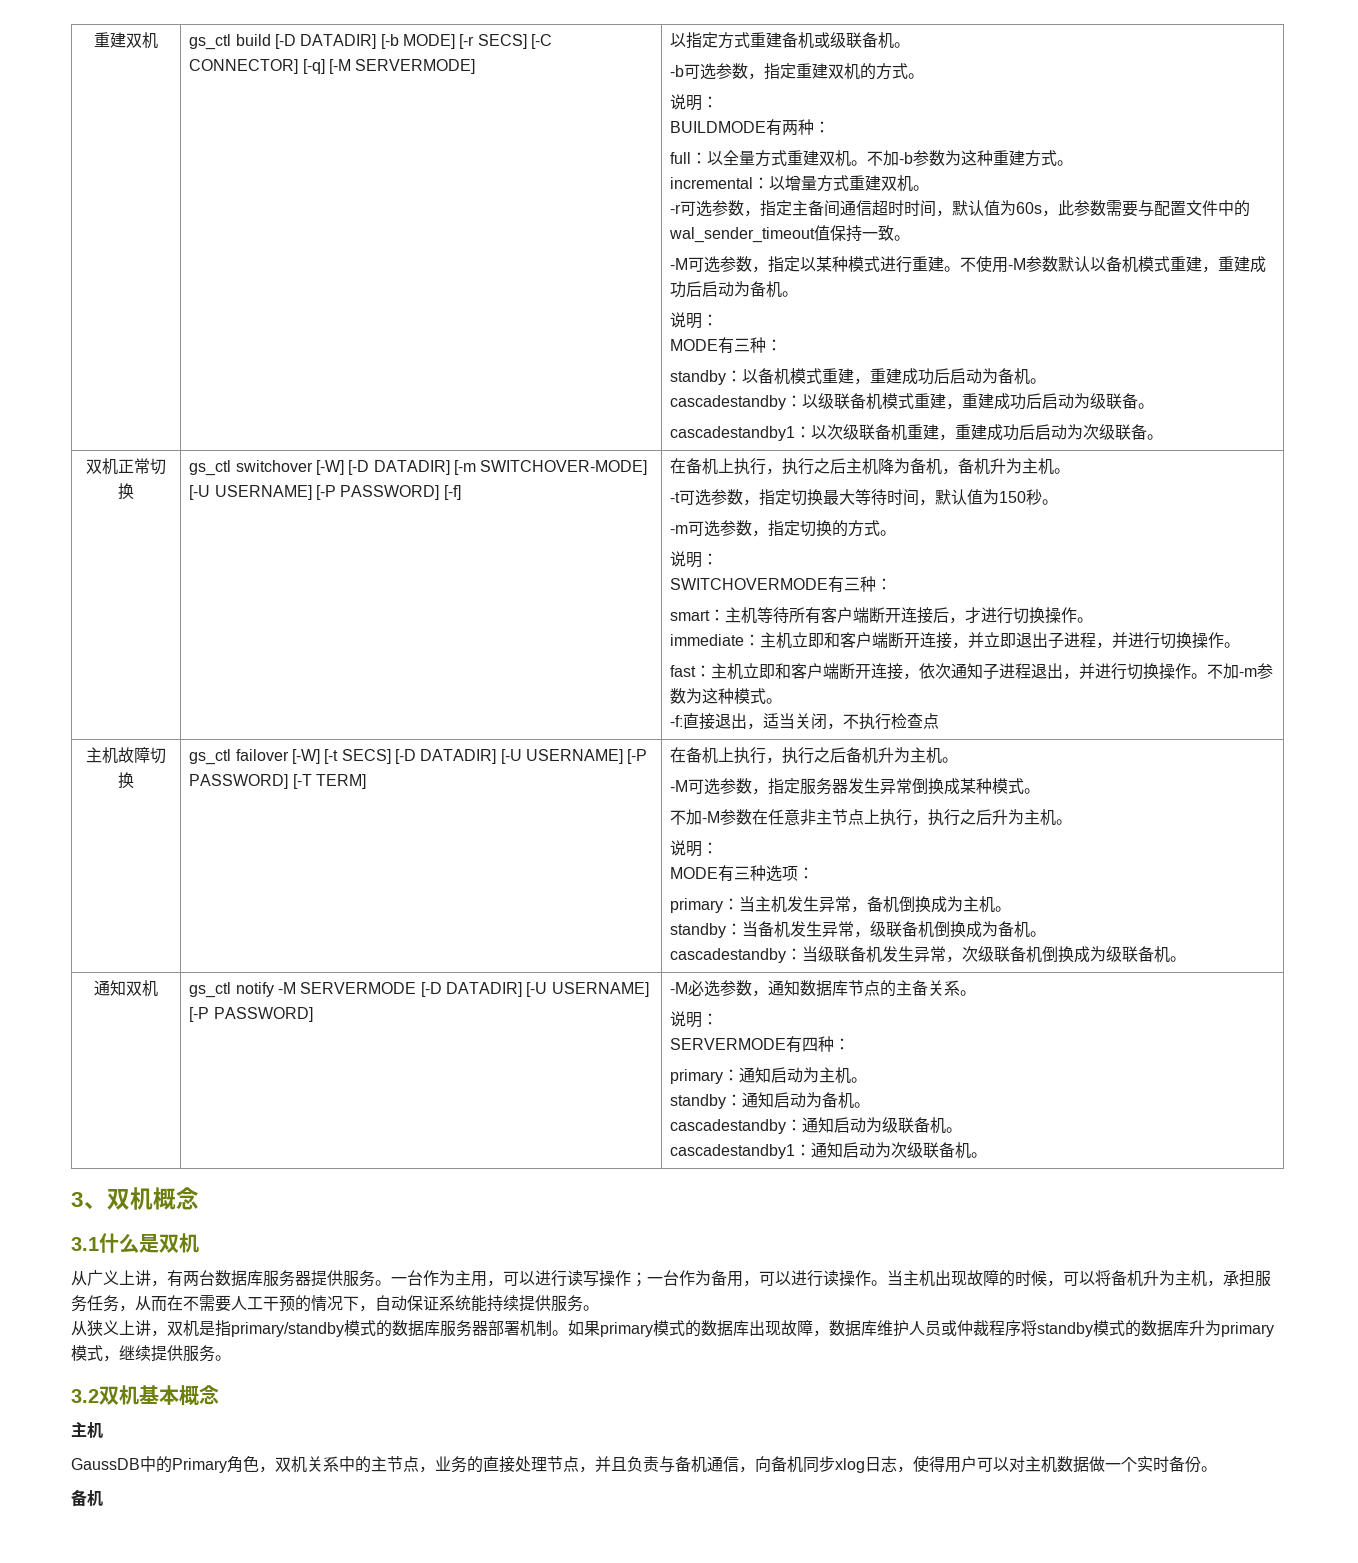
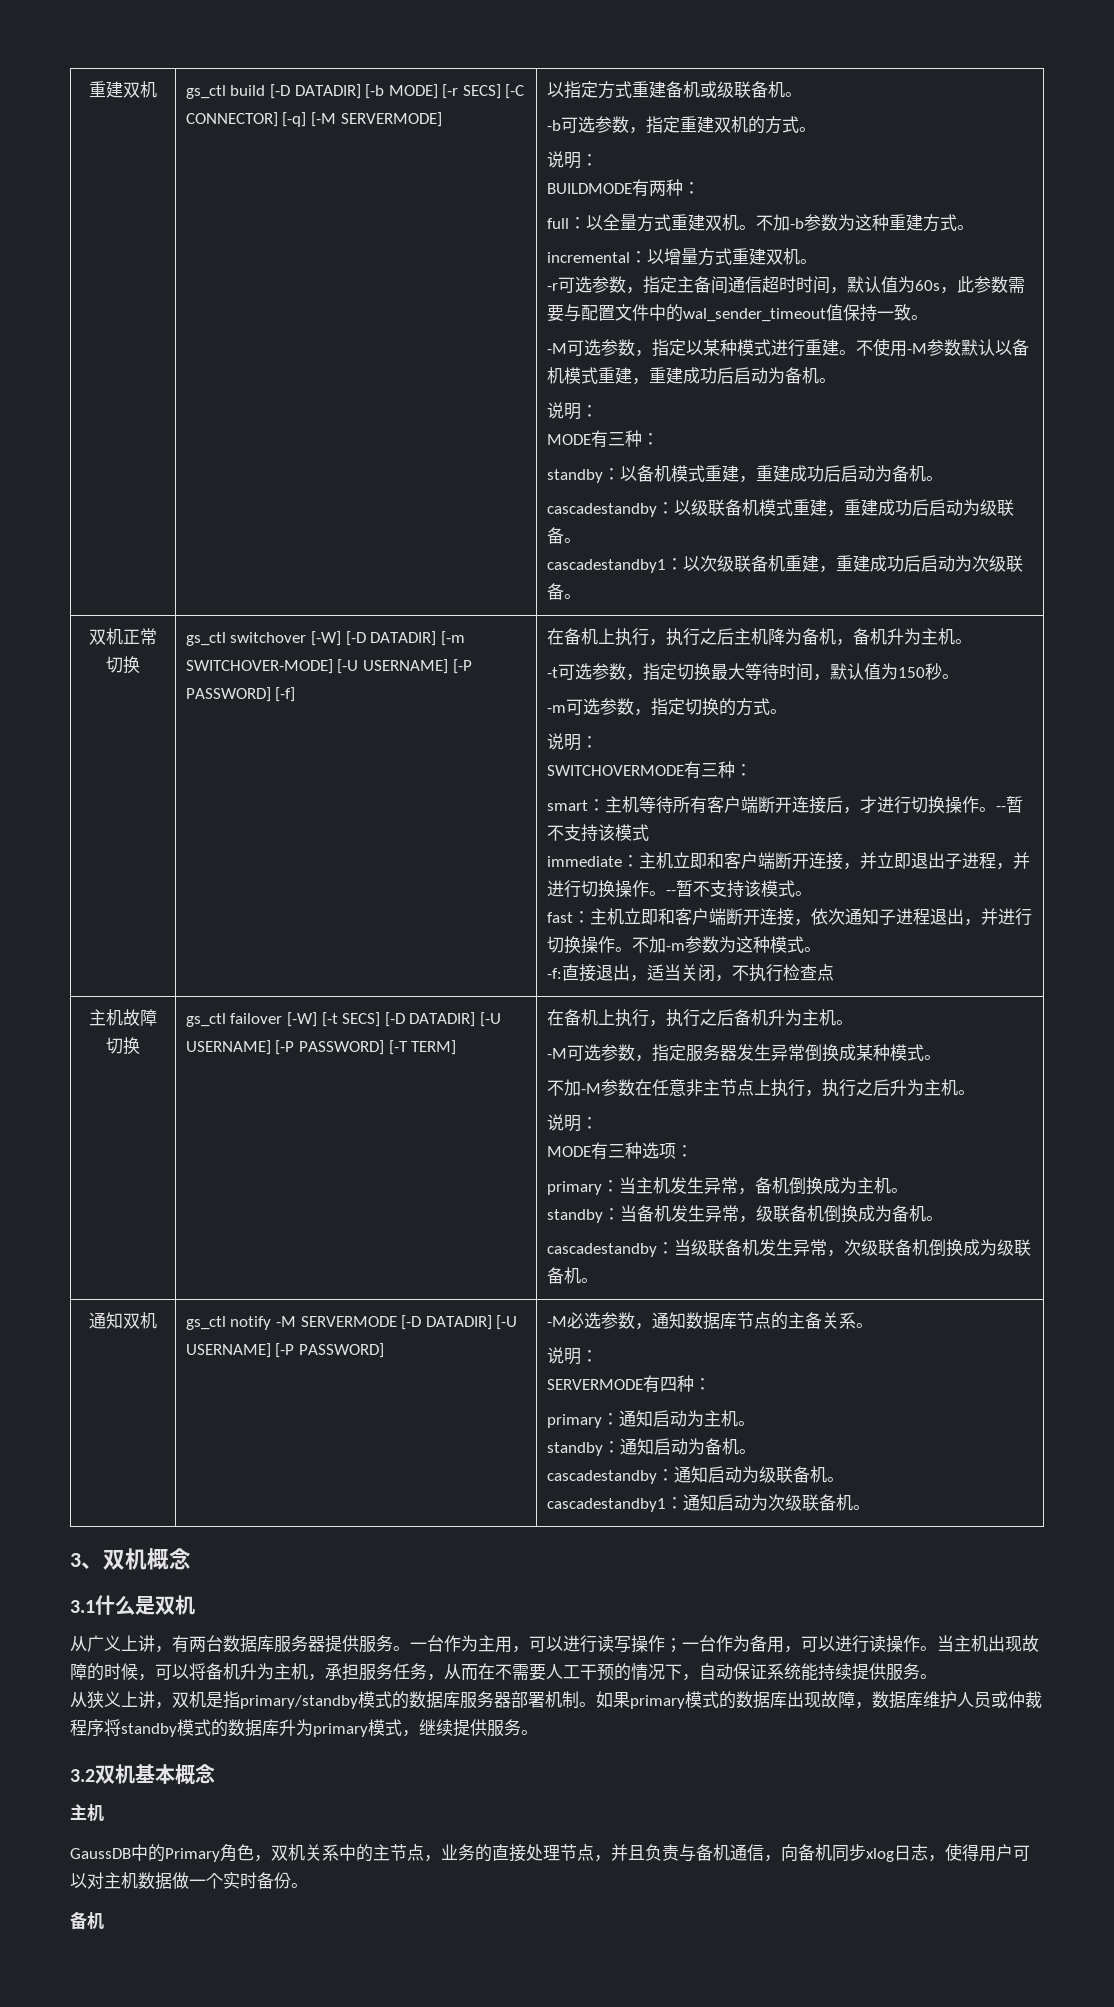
- smart：主机等待所有客户端断开连接后，才进行切换操作。
+ smart：主机等待所有客户端断开连接后，才进行切换操作。--暂不支持该模式
+ --暂不支持该模式。

